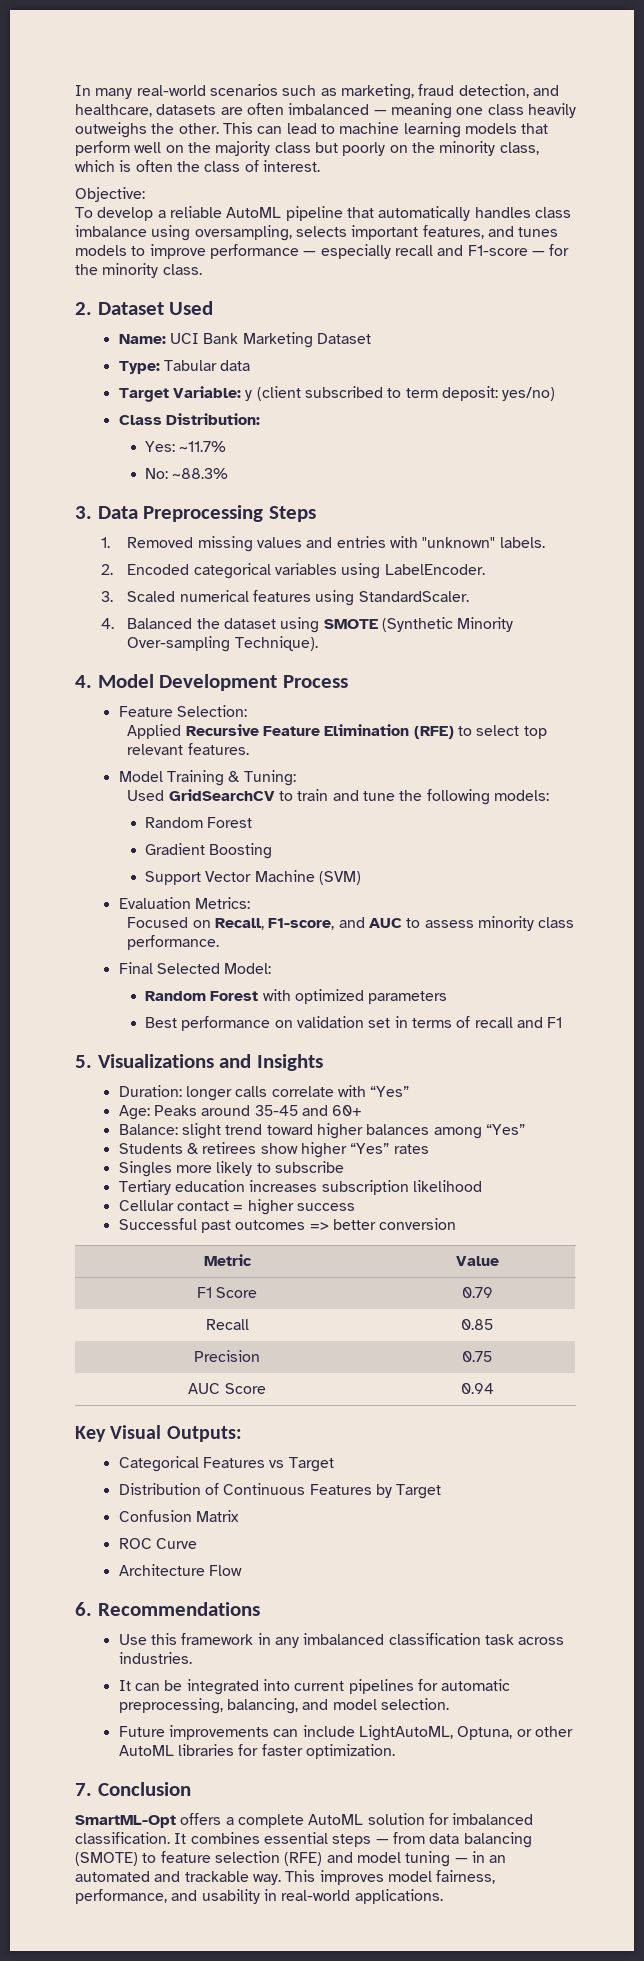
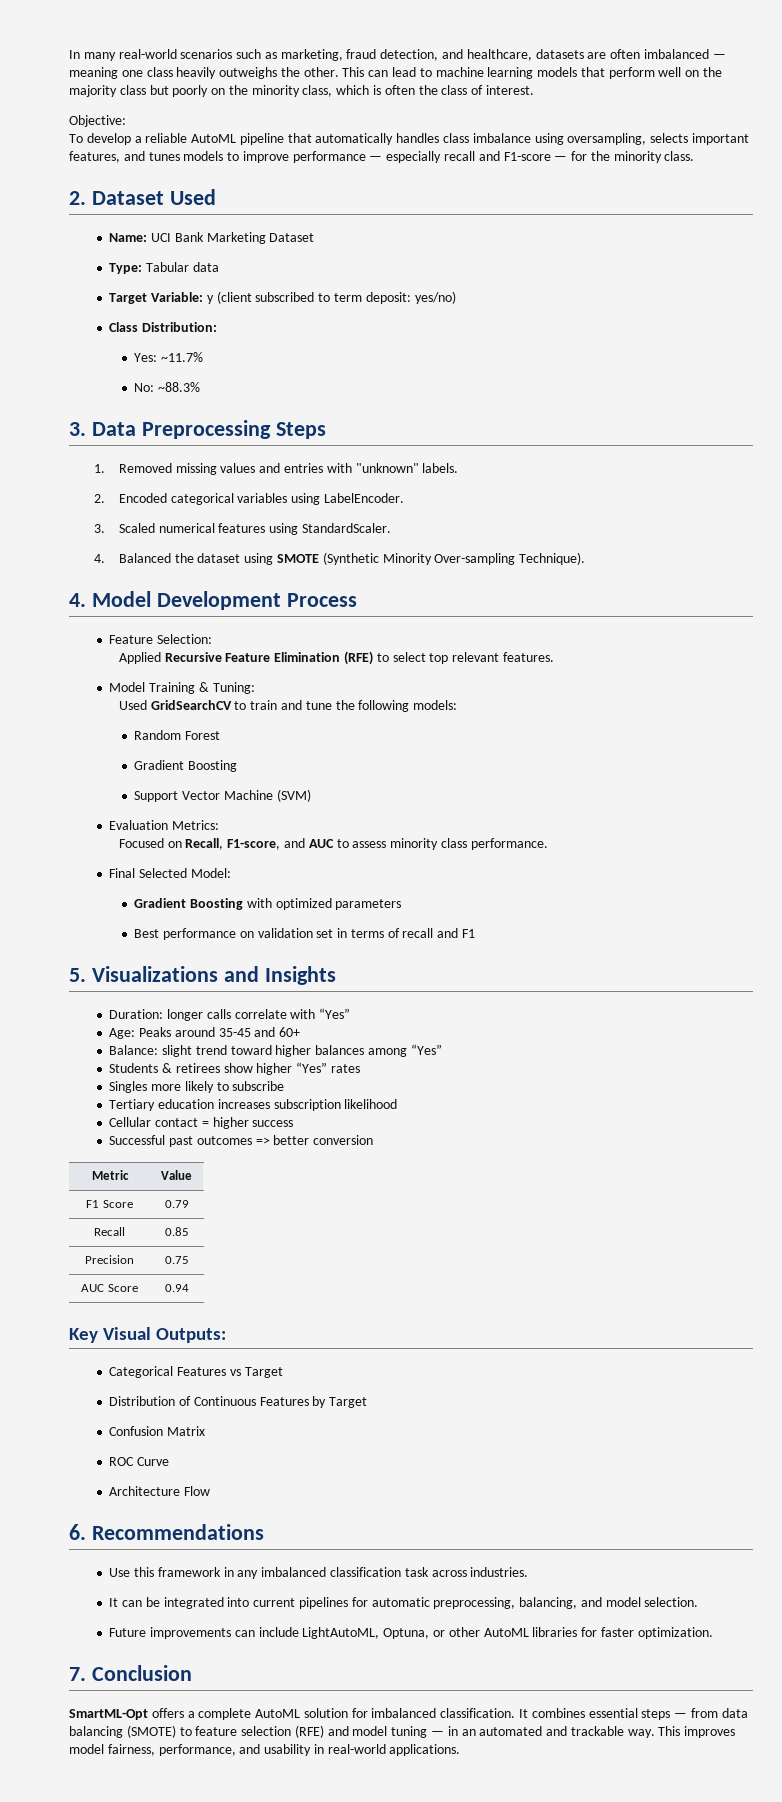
- Random Forest with optimized parameters
+ Gradient Boosting with optimized parameters

